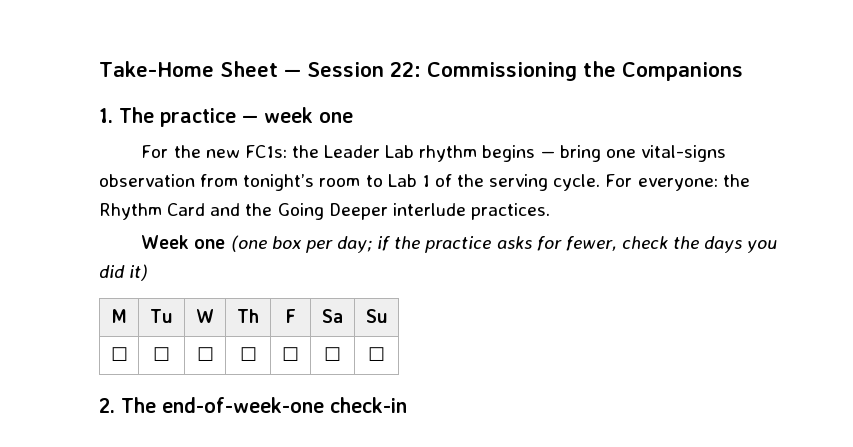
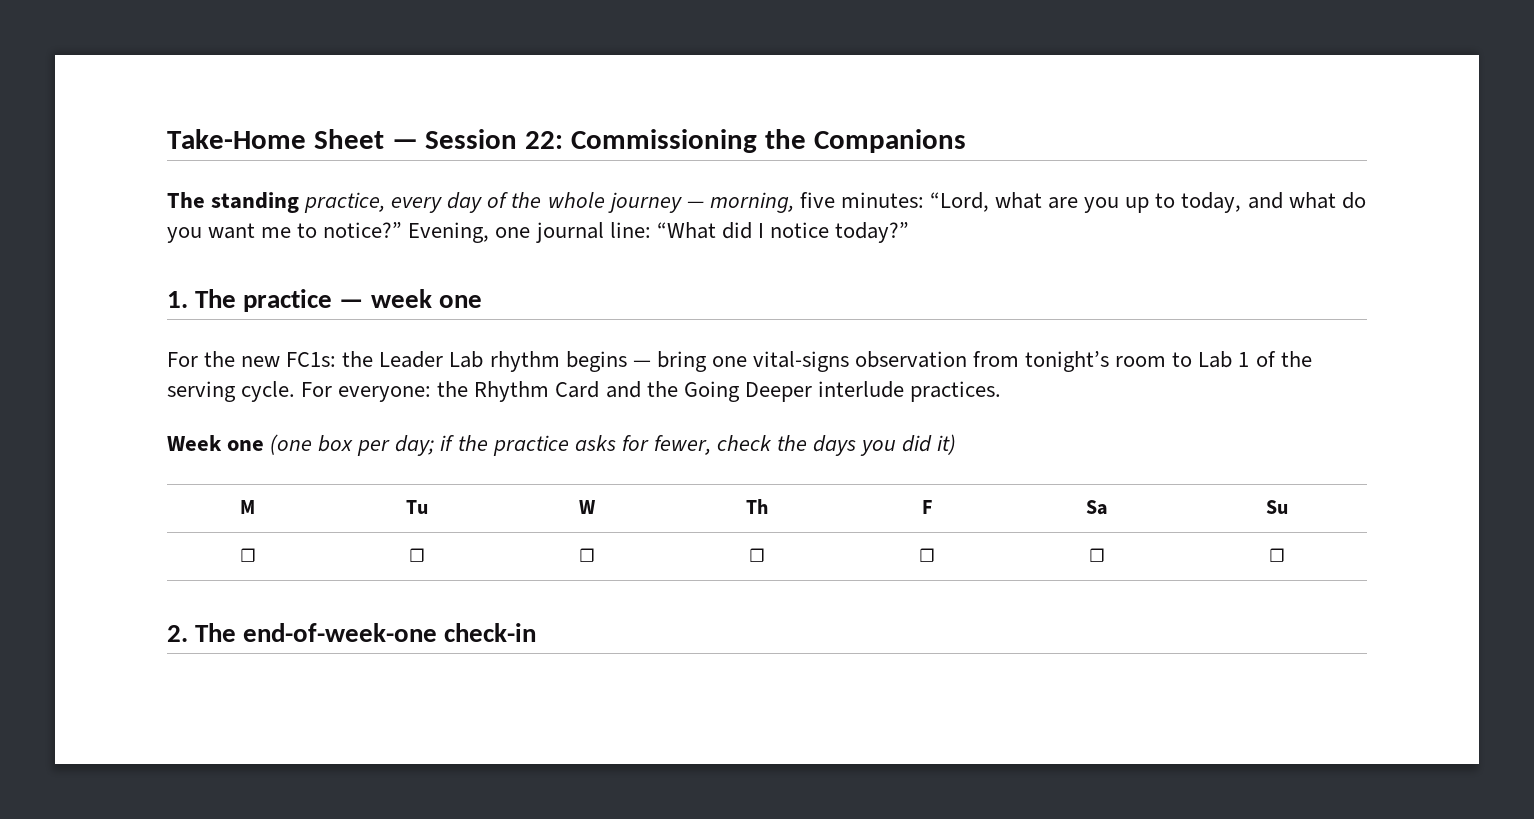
+ The standing practice, every day of the whole journey — morning, five minutes: “Lord, what are you up to today, and what do you want me to notice?” Evening, one journal line: “What did I notice today?”

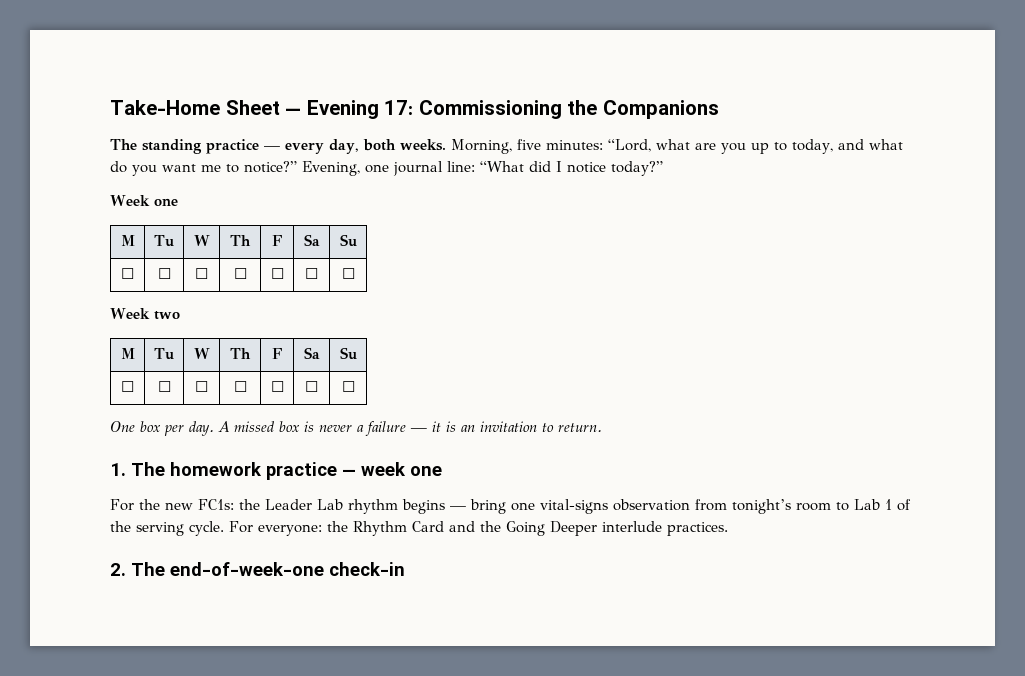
- Take-Home Sheet — Session 22: Commissioning the Companions
+ Take-Home Sheet — Evening 17: Commissioning the Companions
- The standing practice, every day of the whole journey — morning, five minutes: “Lord, what are you up to today, and what do you want me to notice?”
+ The standing practice — every day, both weeks. Morning, five minutes: “Lord, what are you up to today, and what do you want me to notice?”
+ Week one
+ M | Tu | W | Th | F | Sa | Su
+ ☐ | ☐ | ☐ | ☐ | ☐ | ☐ | ☐
+ Week two
+ M | Tu | W | Th | F | Sa | Su
+ ☐ | ☐ | ☐ | ☐ | ☐ | ☐ | ☐
+ One box per day. A missed box is never a failure — it is an invitation to return.
- 1. The practice — week one
+ 1. The homework practice — week one
- Week one (one box per day; if the practice asks for fewer, check the days you did it)
- M | Tu | W | Th | F | Sa | Su
- ☐ | ☐ | ☐ | ☐ | ☐ | ☐ | ☐

